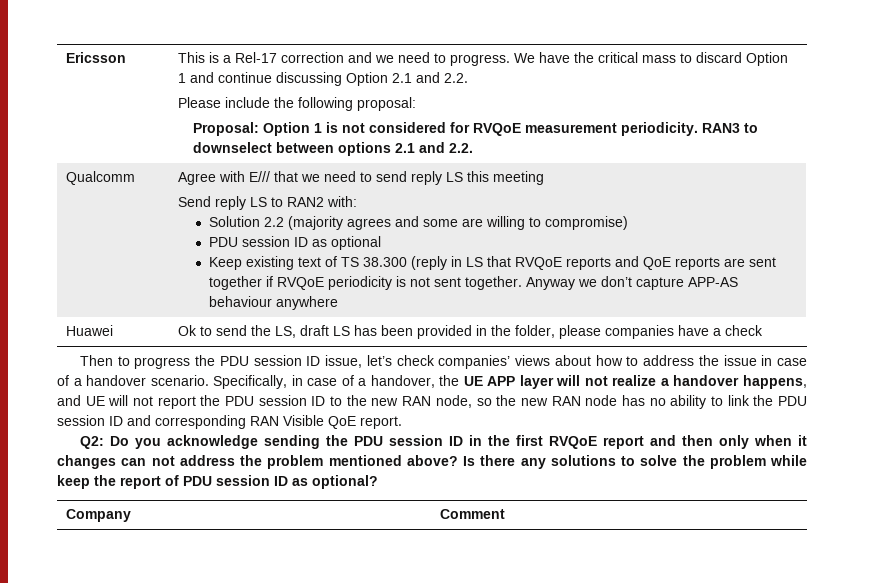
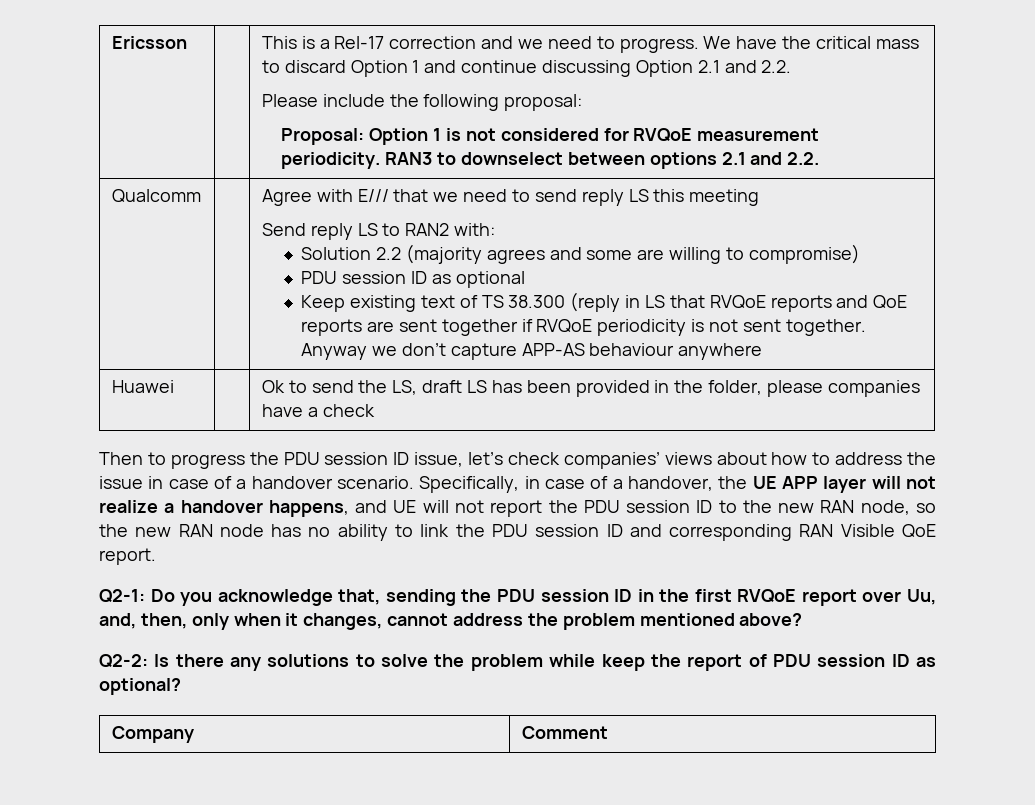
- Q2: Do you acknowledge sending the PDU session ID in the first RVQoE report and then only when it changes can not address the problem mentioned above? Is there any solutions to solve the problem while keep the report of PDU session ID as optional?
+ Q2-1: Do you acknowledge that, sending the PDU session ID in the first RVQoE report over Uu, and, then, only when it changes, cannot address the problem mentioned above?
+ Q2-2: Is there any solutions to solve the problem while keep the report of PDU session ID as optional?

